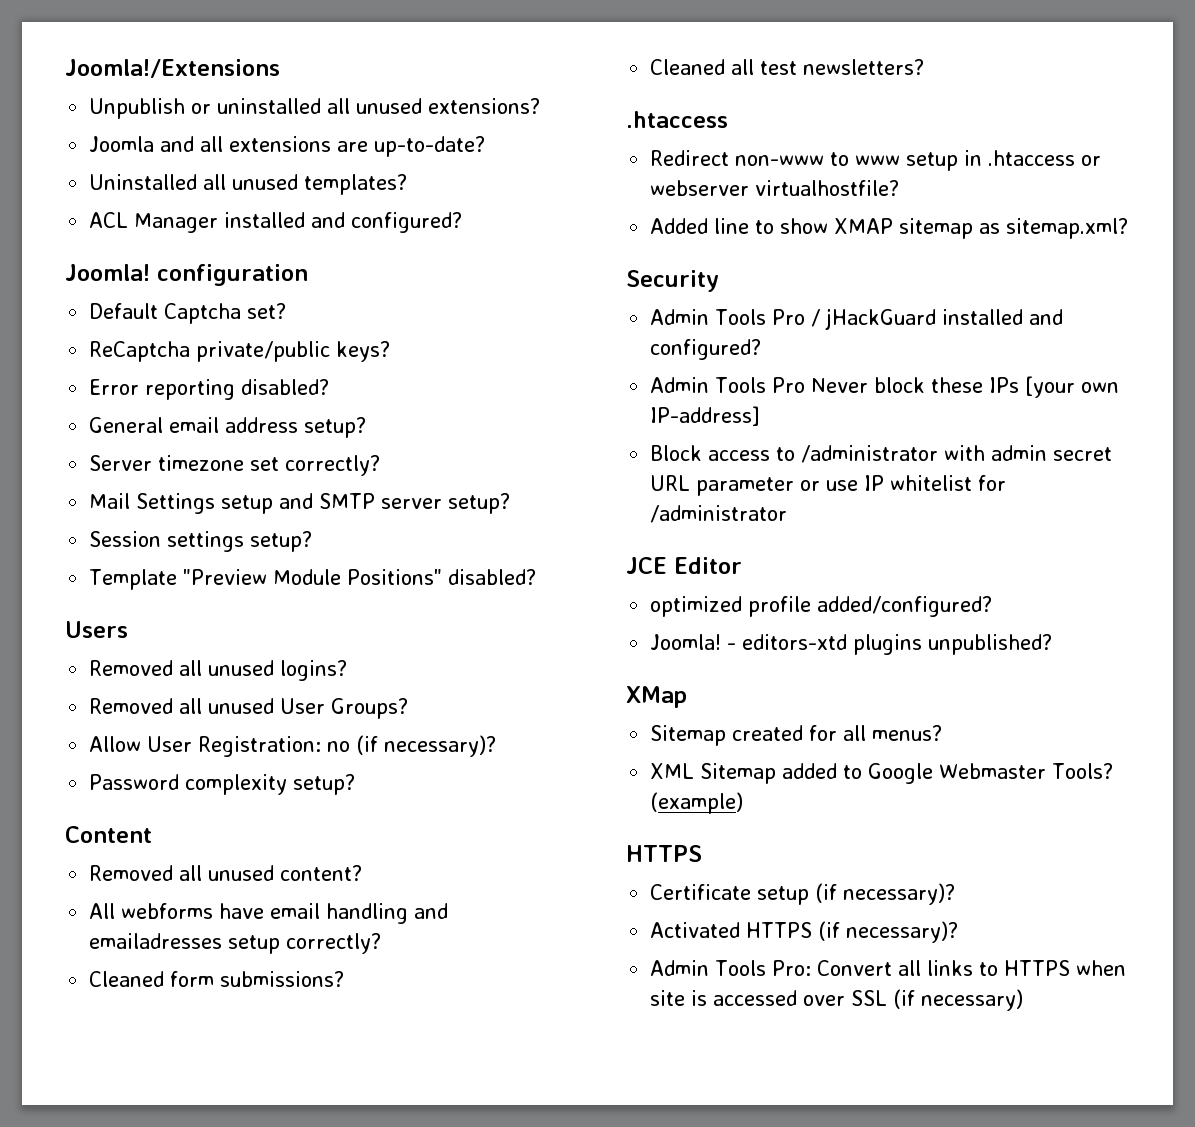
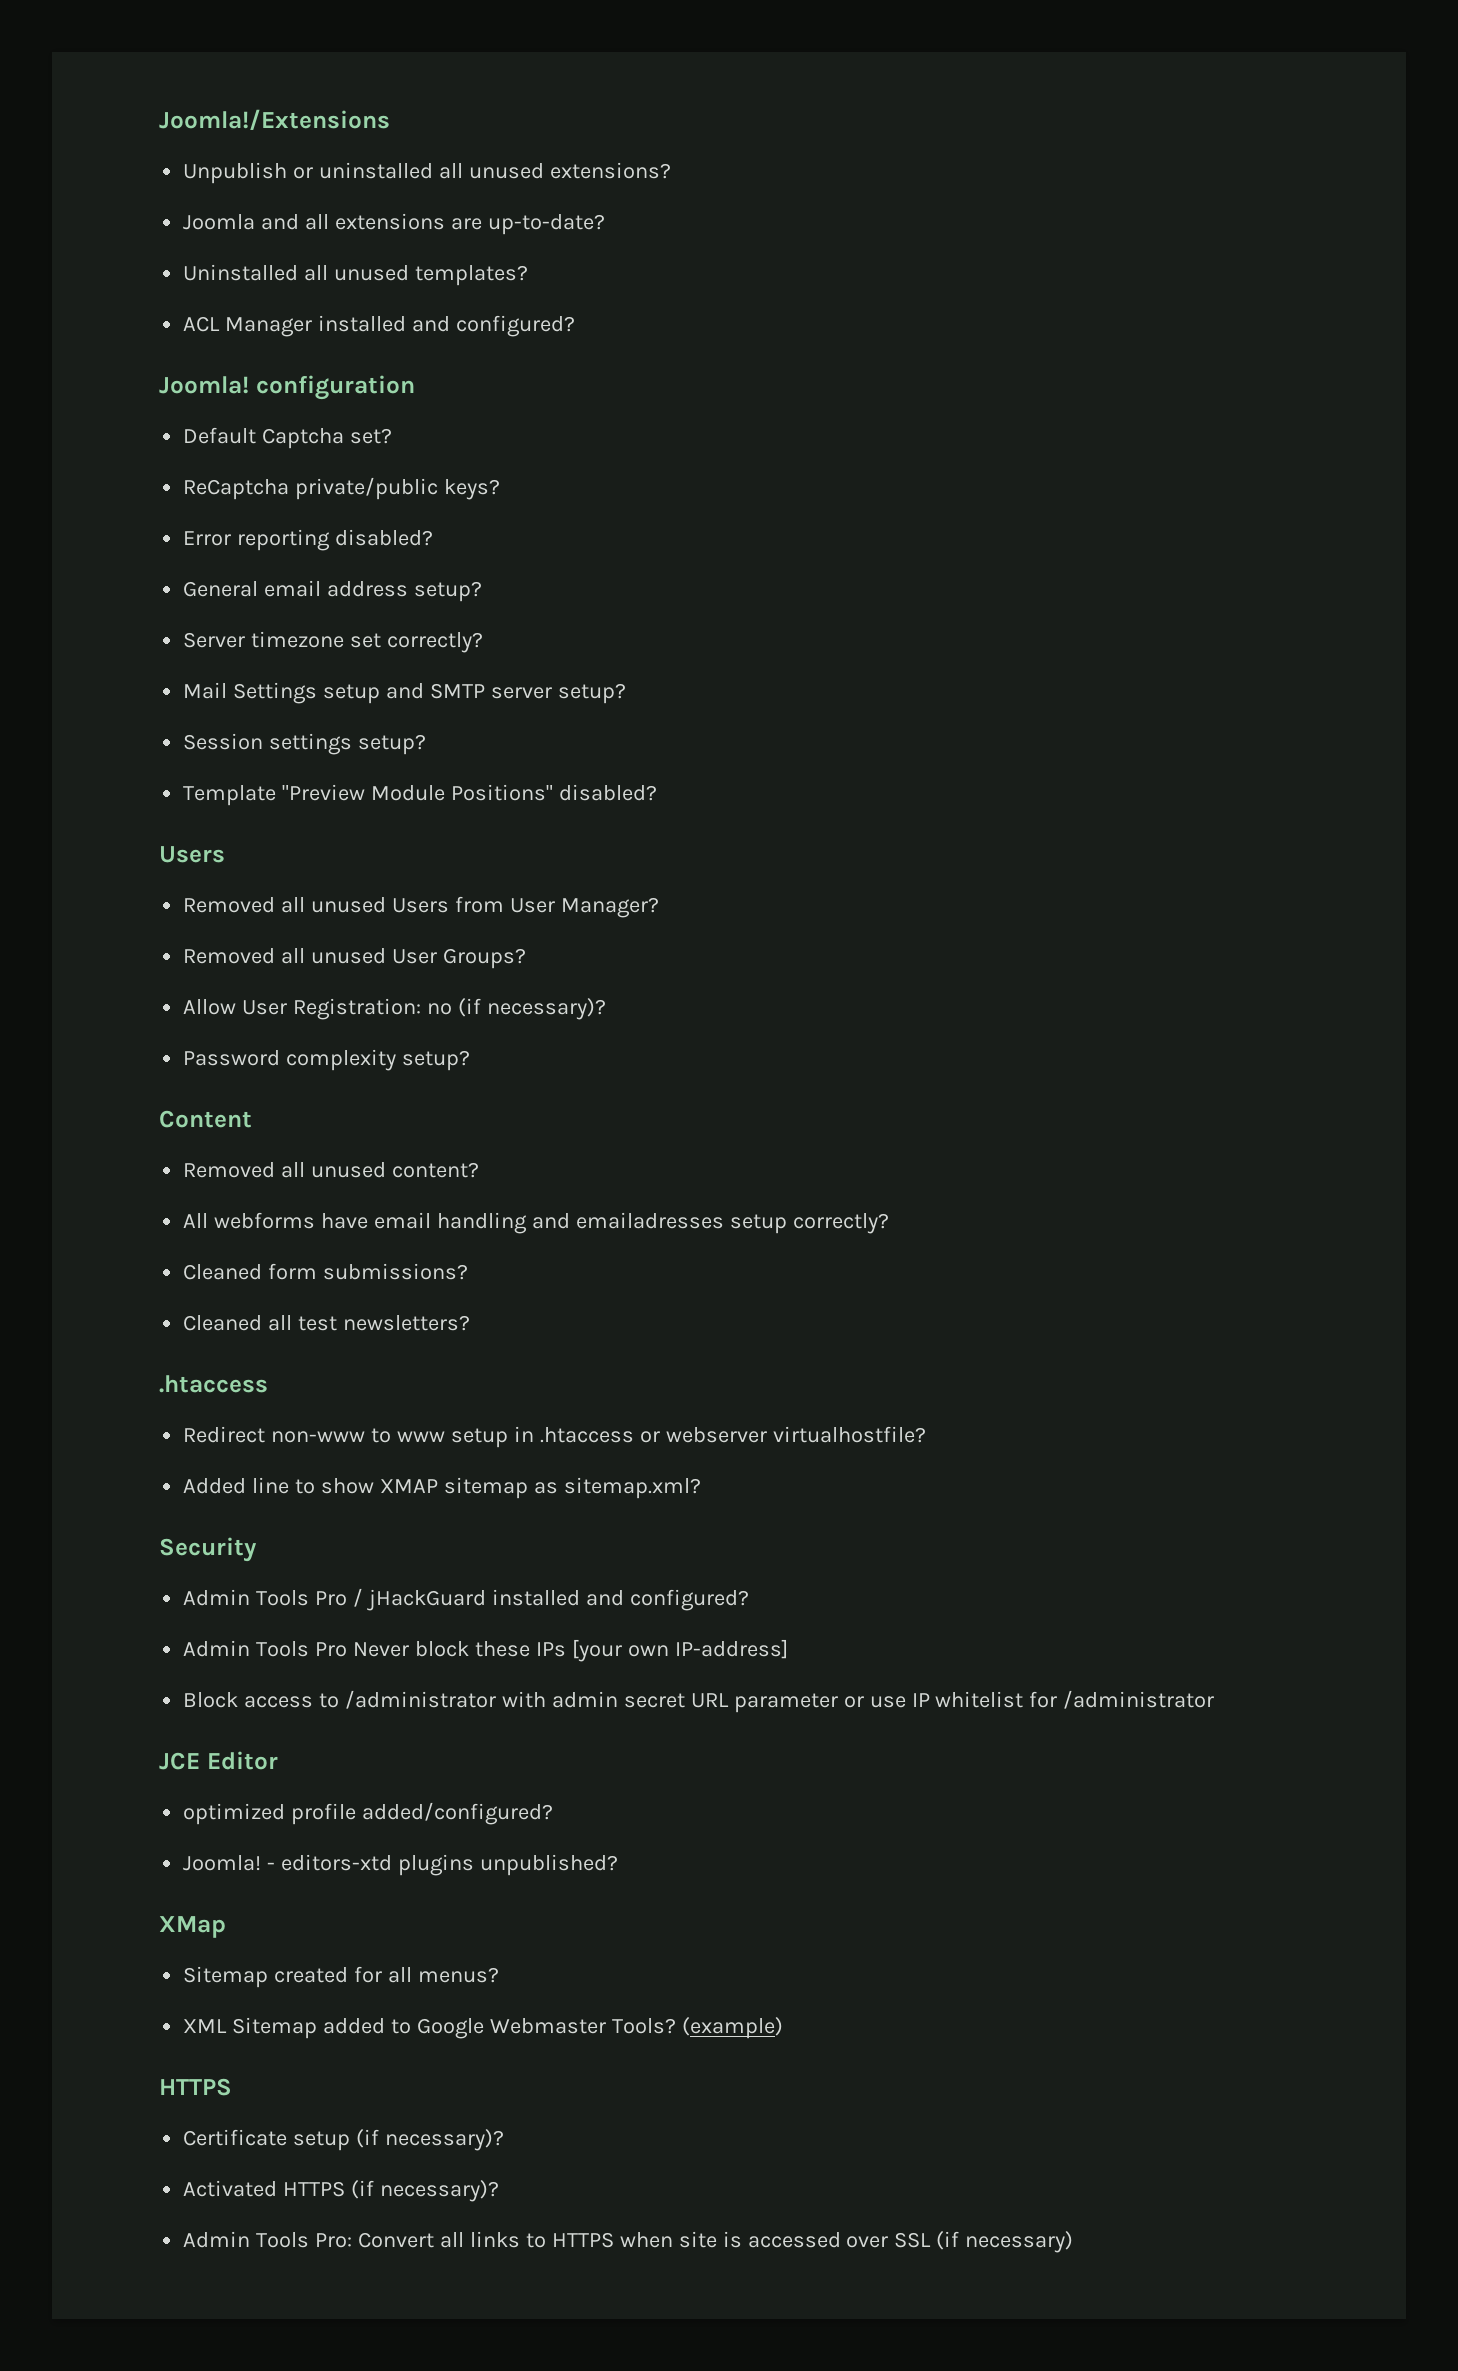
- Removed all unused logins?
+ Removed all unused Users from User Manager?

